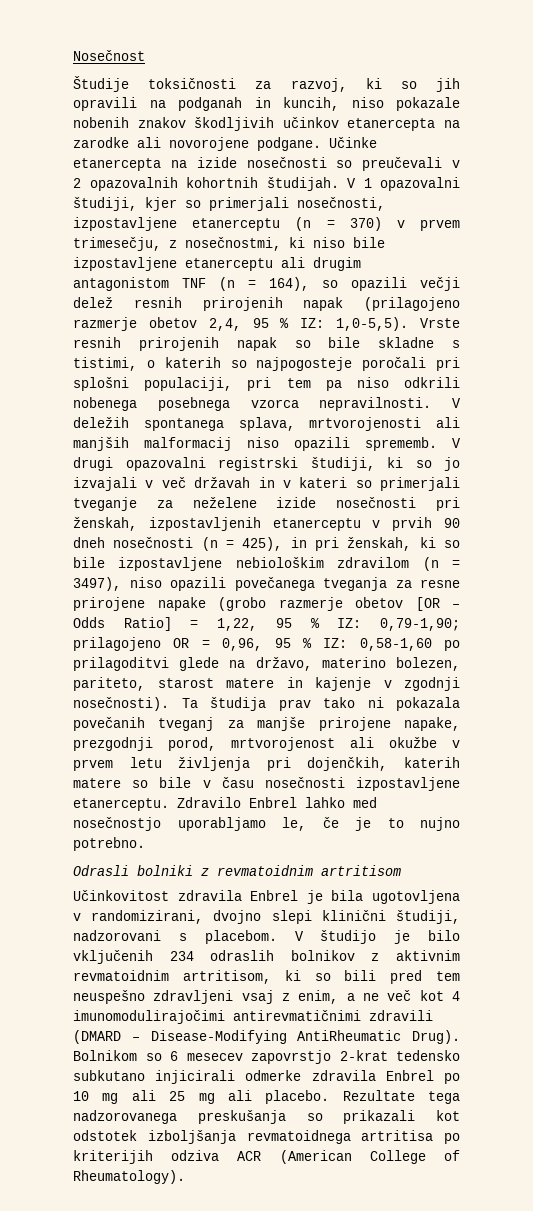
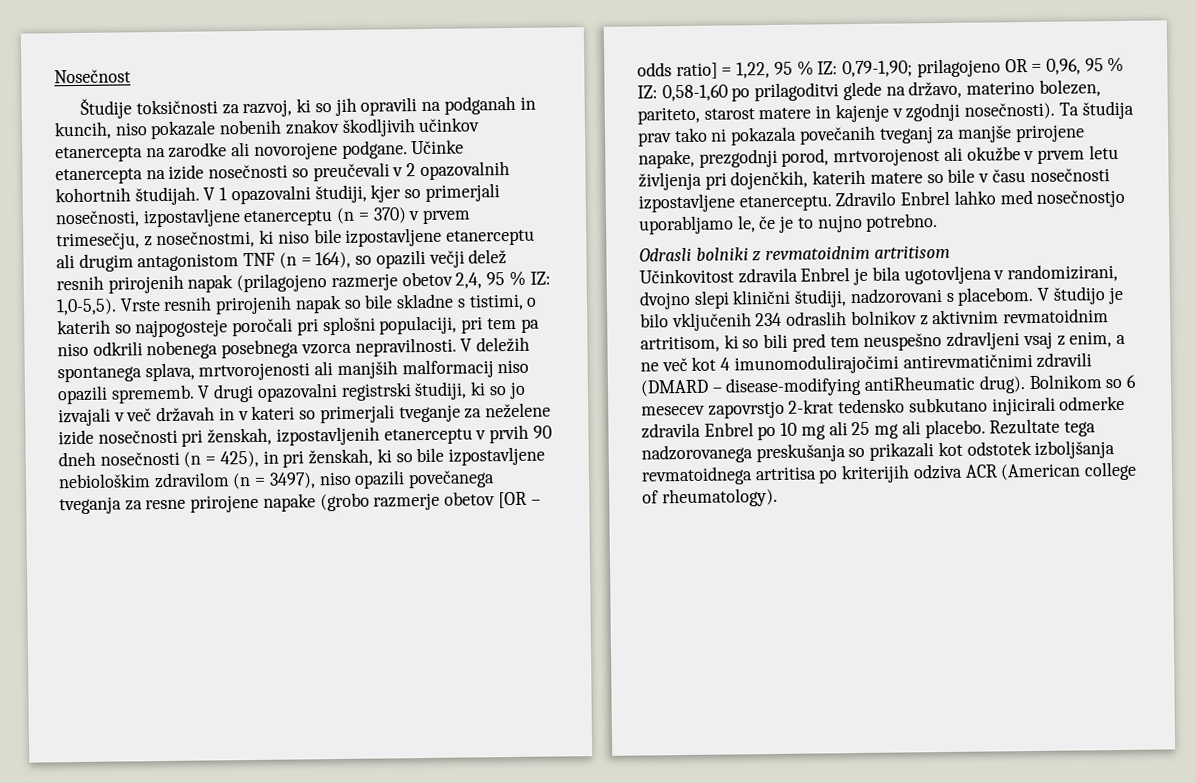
- V drugi opazovalni registrski študiji, ki so jo izvajali v več državah in v kateri so primerjali tveganje za neželene izide nosečnosti pri ženskah, izpostavljenih etanerceptu v prvih 90 dneh nosečnosti (n = 425), in pri ženskah, ki so bile izpostavljene nebiološkim zdravilom (n = 3497), niso opazili povečanega tveganja za resne prirojene napake (grobo razmerje obetov [OR – Odds Ratio] = 1,22, 95 % IZ:
+ V drugi opazovalni registrski študiji, ki so jo izvajali v več državah in v kateri so primerjali tveganje za neželene izide nosečnosti pri ženskah, izpostavljenih etanerceptu v prvih 90 dneh nosečnosti (n = 425), in pri ženskah, ki so bile izpostavljene nebiološkim zdravilom (n = 3497), niso opazili povečanega tveganja za resne prirojene napake (grobo razmerje obetov [OR – odds ratio] = 1,22, 95 % IZ:
- V študijo je bilo vključenih 234 odraslih bolnikov z aktivnim revmatoidnim artritisom, ki so bili pred tem neuspešno zdravljeni vsaj z enim, a ne več kot 4 imunomodulirajočimi antirevmatičnimi zdravili (DMARD – Disease-Modifying AntiRheumatic Drug).
+ V študijo je bilo vključenih 234 odraslih bolnikov z aktivnim revmatoidnim artritisom, ki so bili pred tem neuspešno zdravljeni vsaj z enim, a ne več kot 4 imunomodulirajočimi antirevmatičnimi zdravili (DMARD – disease-modifying antiRheumatic drug).
- Rezultate tega nadzorovanega preskušanja so prikazali kot odstotek izboljšanja revmatoidnega artritisa po kriterijih odziva ACR (American College of Rheumatology).
+ Rezultate tega nadzorovanega preskušanja so prikazali kot odstotek izboljšanja revmatoidnega artritisa po kriterijih odziva ACR (American college of rheumatology).

